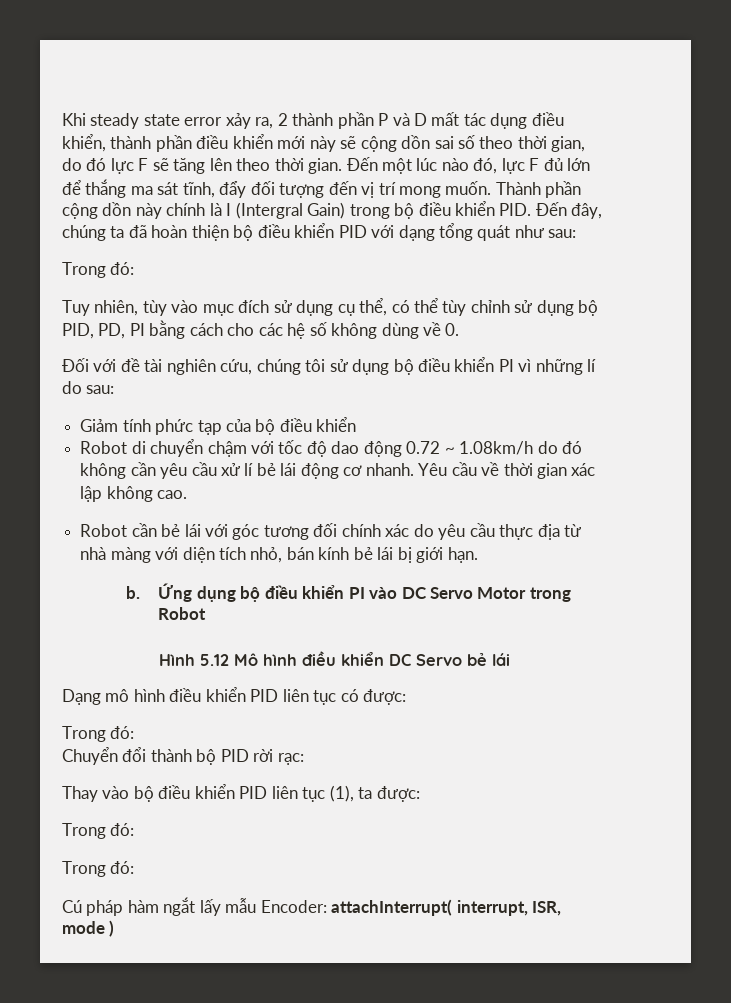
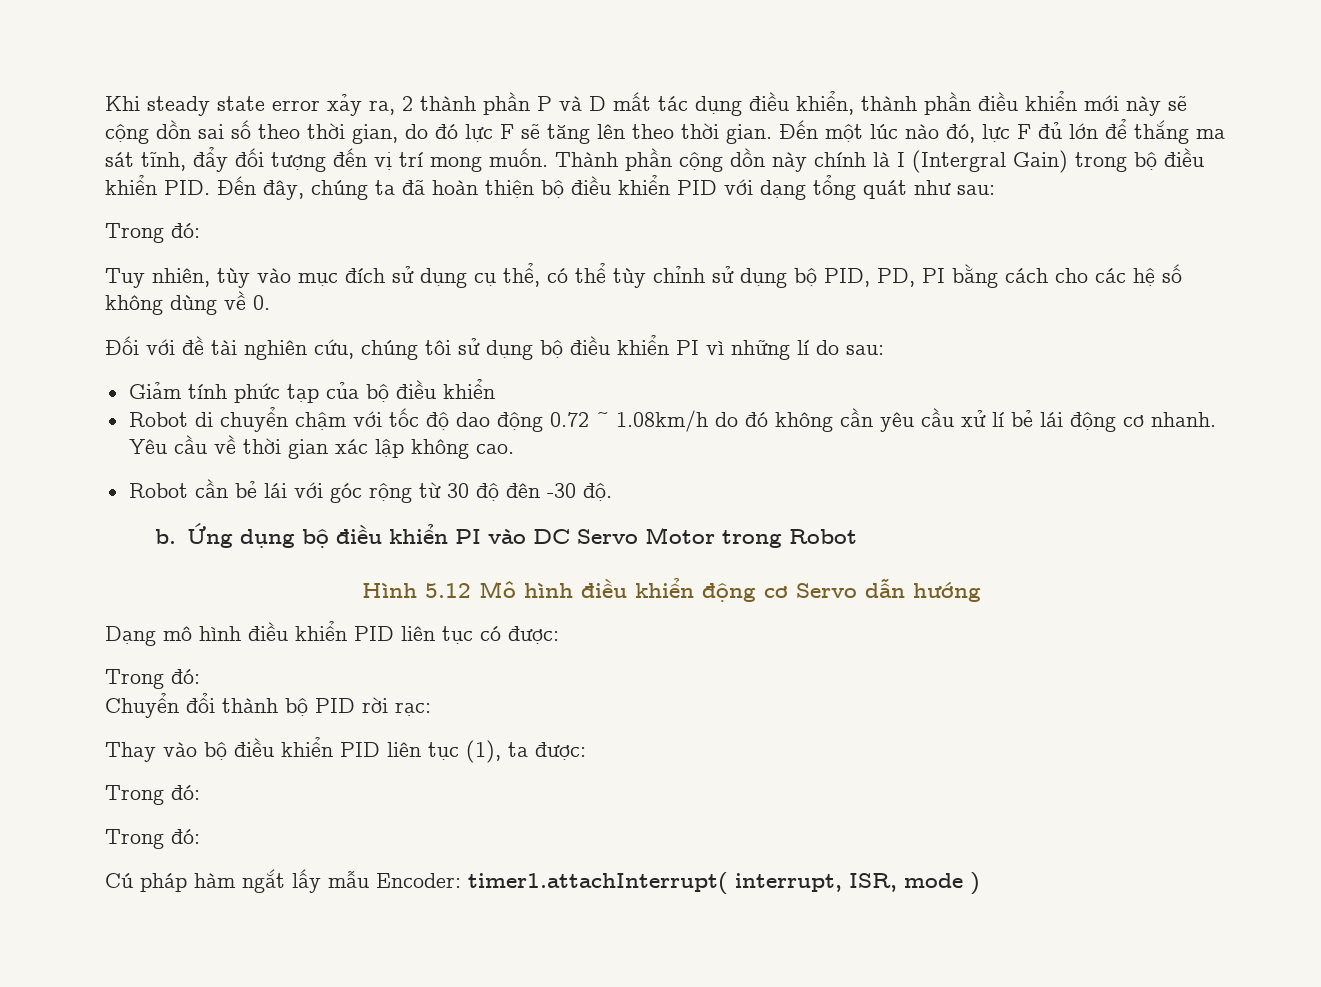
- Robot cần bẻ lái với góc tương đối chính xác do yêu cầu thực địa từ nhà màng với diện tích nhỏ, bán kính bẻ lái bị giới hạn.
+ Robot cần bẻ lái với góc rộng từ 30 độ đên -30 độ.
- Hình 5.12 Mô hình điều khiển DC Servo bẻ lái
+ Hình 5.12 Mô hình điều khiển động cơ Servo dẫn hướng
- Cú pháp hàm ngắt lấy mẫu Encoder: attachInterrupt( interrupt, ISR, mode )
+ Cú pháp hàm ngắt lấy mẫu Encoder: timer1.attachInterrupt( interrupt, ISR, mode )

